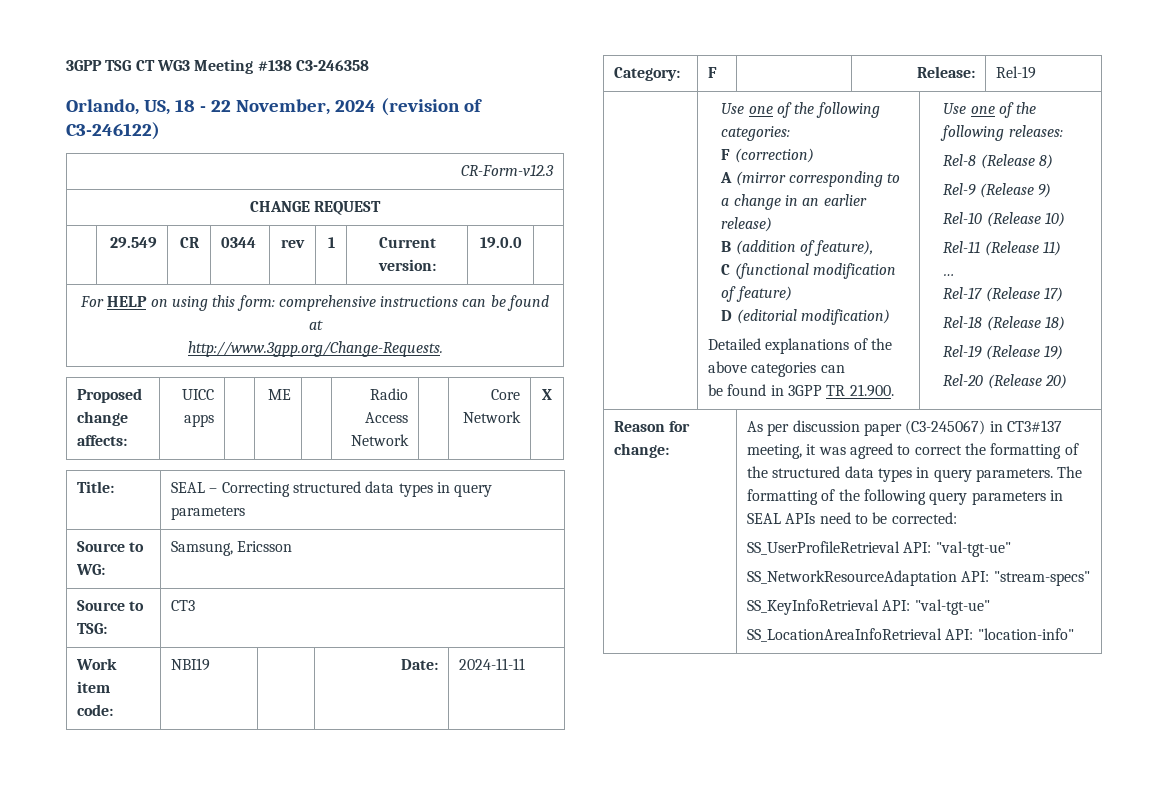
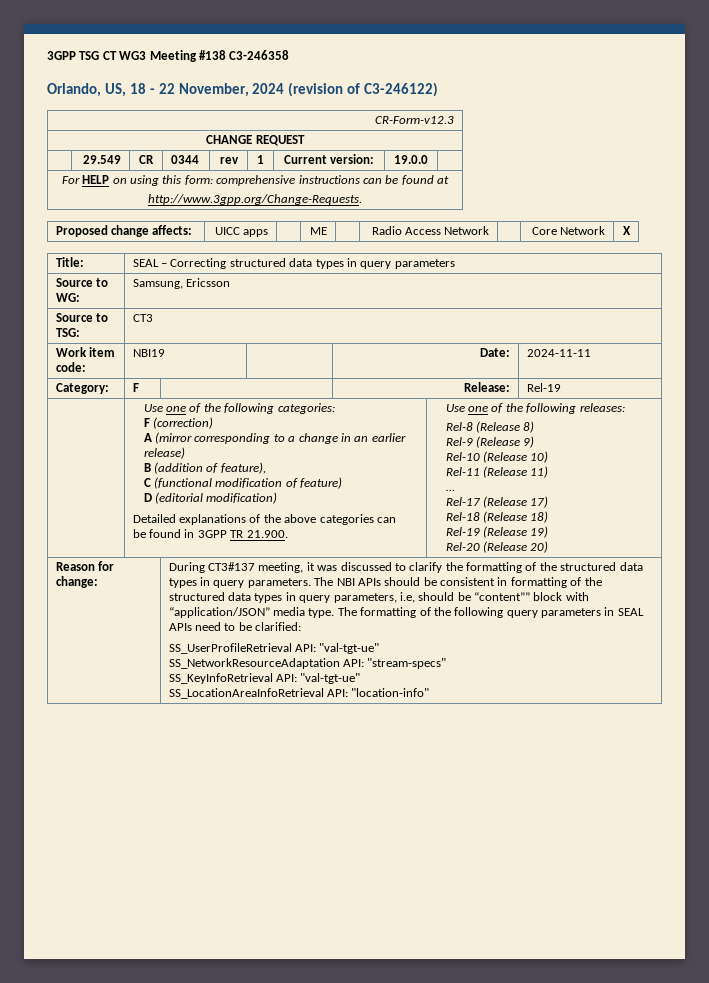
- As per discussion paper (C3-245067) in CT3#137 meeting, it was agreed to correct the formatting of the structured data types in query parameters.
+ During CT3#137 meeting, it was discussed to clarify the formatting of the structured data types in query parameters.
- The formatting of the following query parameters in SEAL APIs need to be corrected:
+ The NBI APIs should be consistent in formatting of the structured data types in query parameters, i.e, should be “content”” block with “application/JSON” media type. The formatting of the following query parameters in SEAL APIs need to be clarified:

